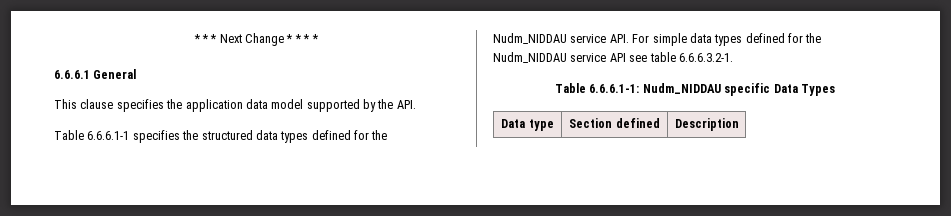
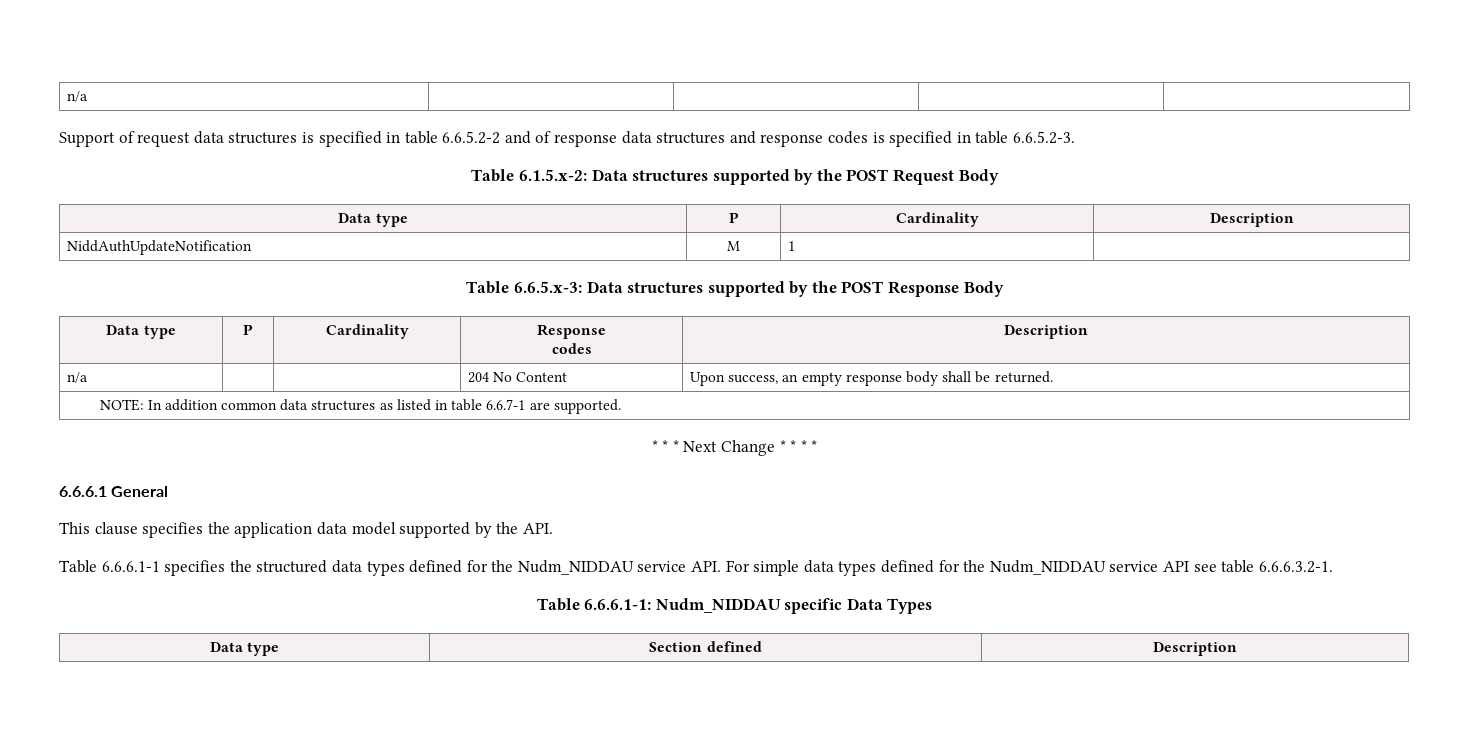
+ n/a | | | |
+ Support of request data structures is specified in table 6.6.5.2-2 and of response data structures and response codes is specified in table 6.6.5.2-3.
+ Table 6.1.5.x-2: Data structures supported by the POST Request Body
+ Data type | P | Cardinality | Description
+ NiddAuthUpdateNotification | M | 1 |
+ Table 6.6.5.x-3: Data structures supported by the POST Response Body
+ Data type | P | Cardinality | Response
+ codes | Description
+ n/a | | | 204 No Content | Upon success, an empty response body shall be returned.
+ NOTE: In addition common data structures as listed in table 6.6.7-1 are supported.

